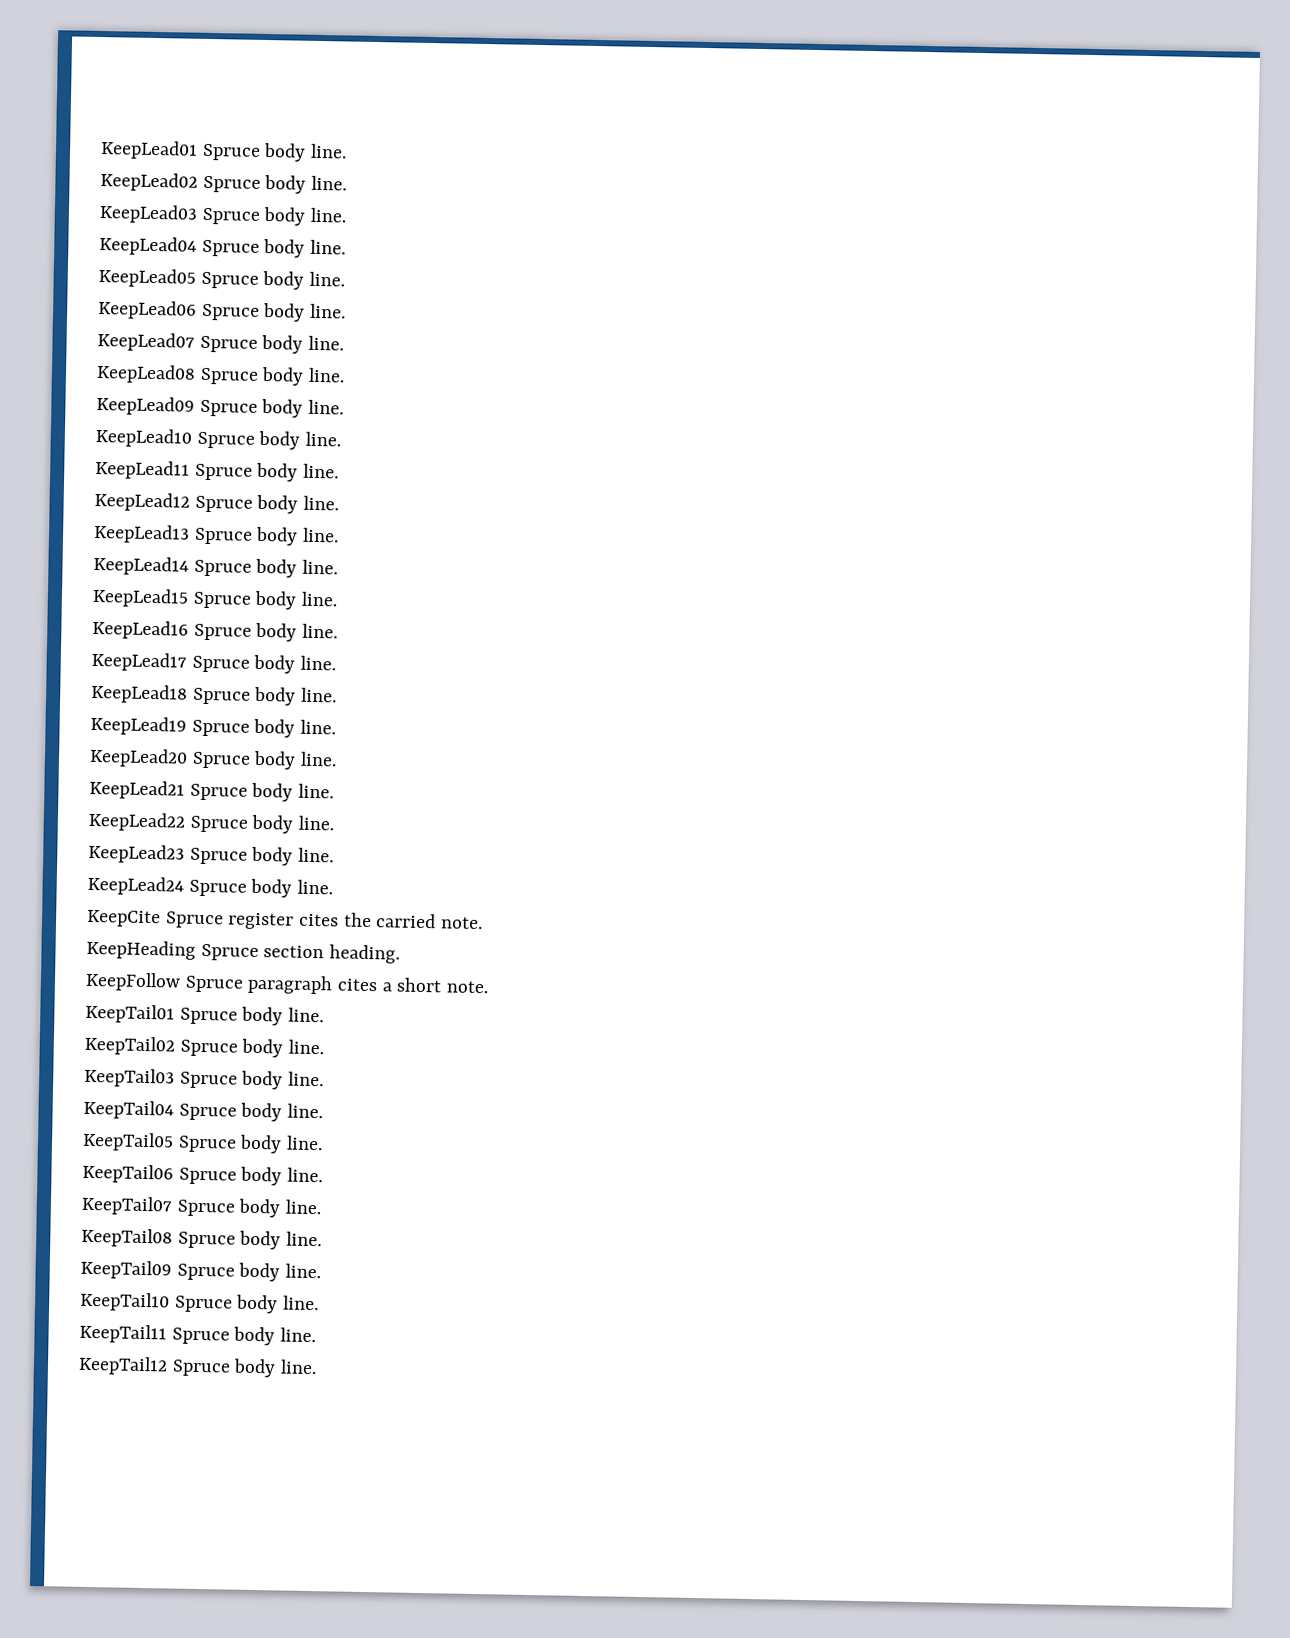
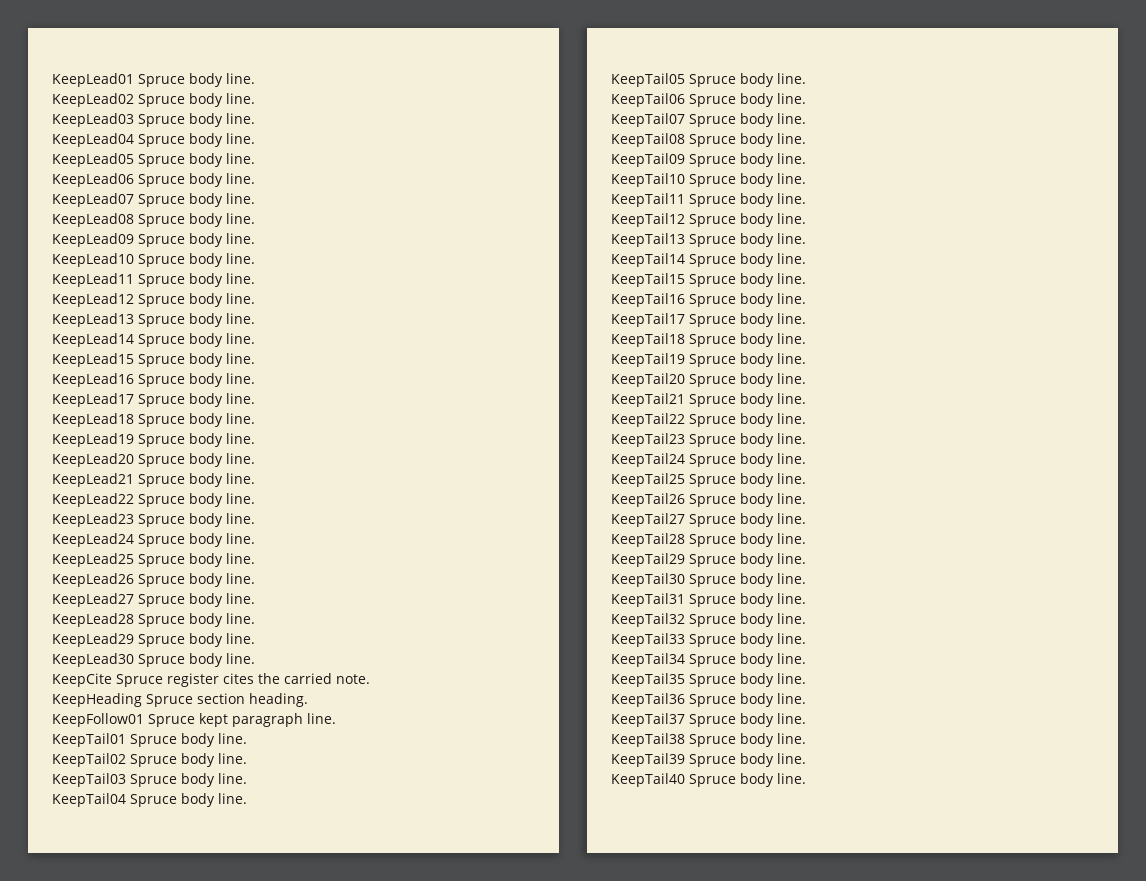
+ KeepLead25 Spruce body line.
+ KeepLead26 Spruce body line.
+ KeepLead27 Spruce body line.
+ KeepLead28 Spruce body line.
+ KeepLead29 Spruce body line.
+ KeepLead30 Spruce body line.
- KeepFollow Spruce paragraph cites a short note.
+ KeepFollow01 Spruce kept paragraph line.
+ KeepTail13 Spruce body line.
+ KeepTail14 Spruce body line.
+ KeepTail15 Spruce body line.
+ KeepTail16 Spruce body line.
+ KeepTail17 Spruce body line.
+ KeepTail18 Spruce body line.
+ KeepTail19 Spruce body line.
+ KeepTail20 Spruce body line.
+ KeepTail21 Spruce body line.
+ KeepTail22 Spruce body line.
+ KeepTail23 Spruce body line.
+ KeepTail24 Spruce body line.
+ KeepTail25 Spruce body line.
+ KeepTail26 Spruce body line.
+ KeepTail27 Spruce body line.
+ KeepTail28 Spruce body line.
+ KeepTail29 Spruce body line.
+ KeepTail30 Spruce body line.
+ KeepTail31 Spruce body line.
+ KeepTail32 Spruce body line.
+ KeepTail33 Spruce body line.
+ KeepTail34 Spruce body line.
+ KeepTail35 Spruce body line.
+ KeepTail36 Spruce body line.
+ KeepTail37 Spruce body line.
+ KeepTail38 Spruce body line.
+ KeepTail39 Spruce body line.
+ KeepTail40 Spruce body line.

